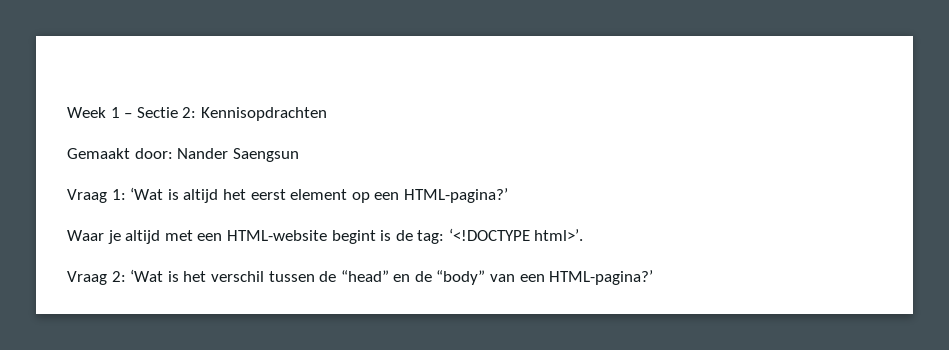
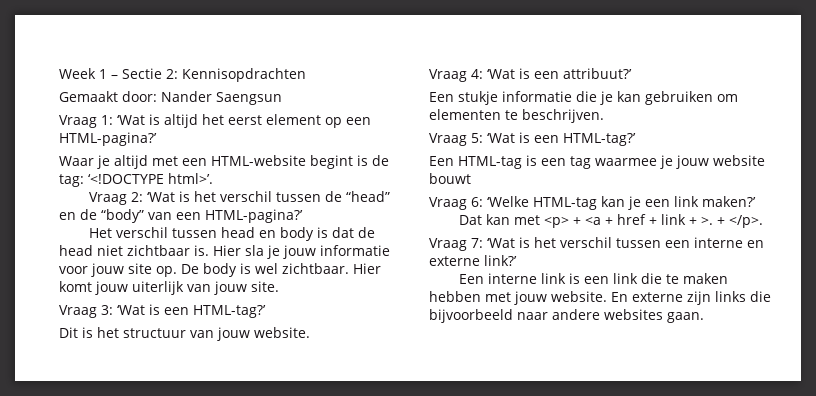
+ Het verschil tussen head en body is dat de head niet zichtbaar is. Hier sla je jouw informatie voor jouw site op. De body is wel zichtbaar. Hier komt jouw uiterlijk van jouw site.
+ Vraag 3: ‘Wat is een HTML-tag?’
+ Dit is het structuur van jouw website.
+ Vraag 4: ‘Wat is een attribuut?’
+ Een stukje informatie die je kan gebruiken om elementen te beschrijven.
+ Vraag 5: ‘Wat is een HTML-tag?’
+ Een HTML-tag is een tag waarmee je jouw website bouwt
+ Vraag 6: ‘Welke HTML-tag kan je een link maken?’
+ Dat kan met <p> + <a + href + link + >. + </p>.
+ Vraag 7: ‘Wat is het verschil tussen een interne en externe link?’
+ Een interne link is een link die te maken hebben met jouw website. En externe zijn links die bijvoorbeeld naar andere websites gaan.

